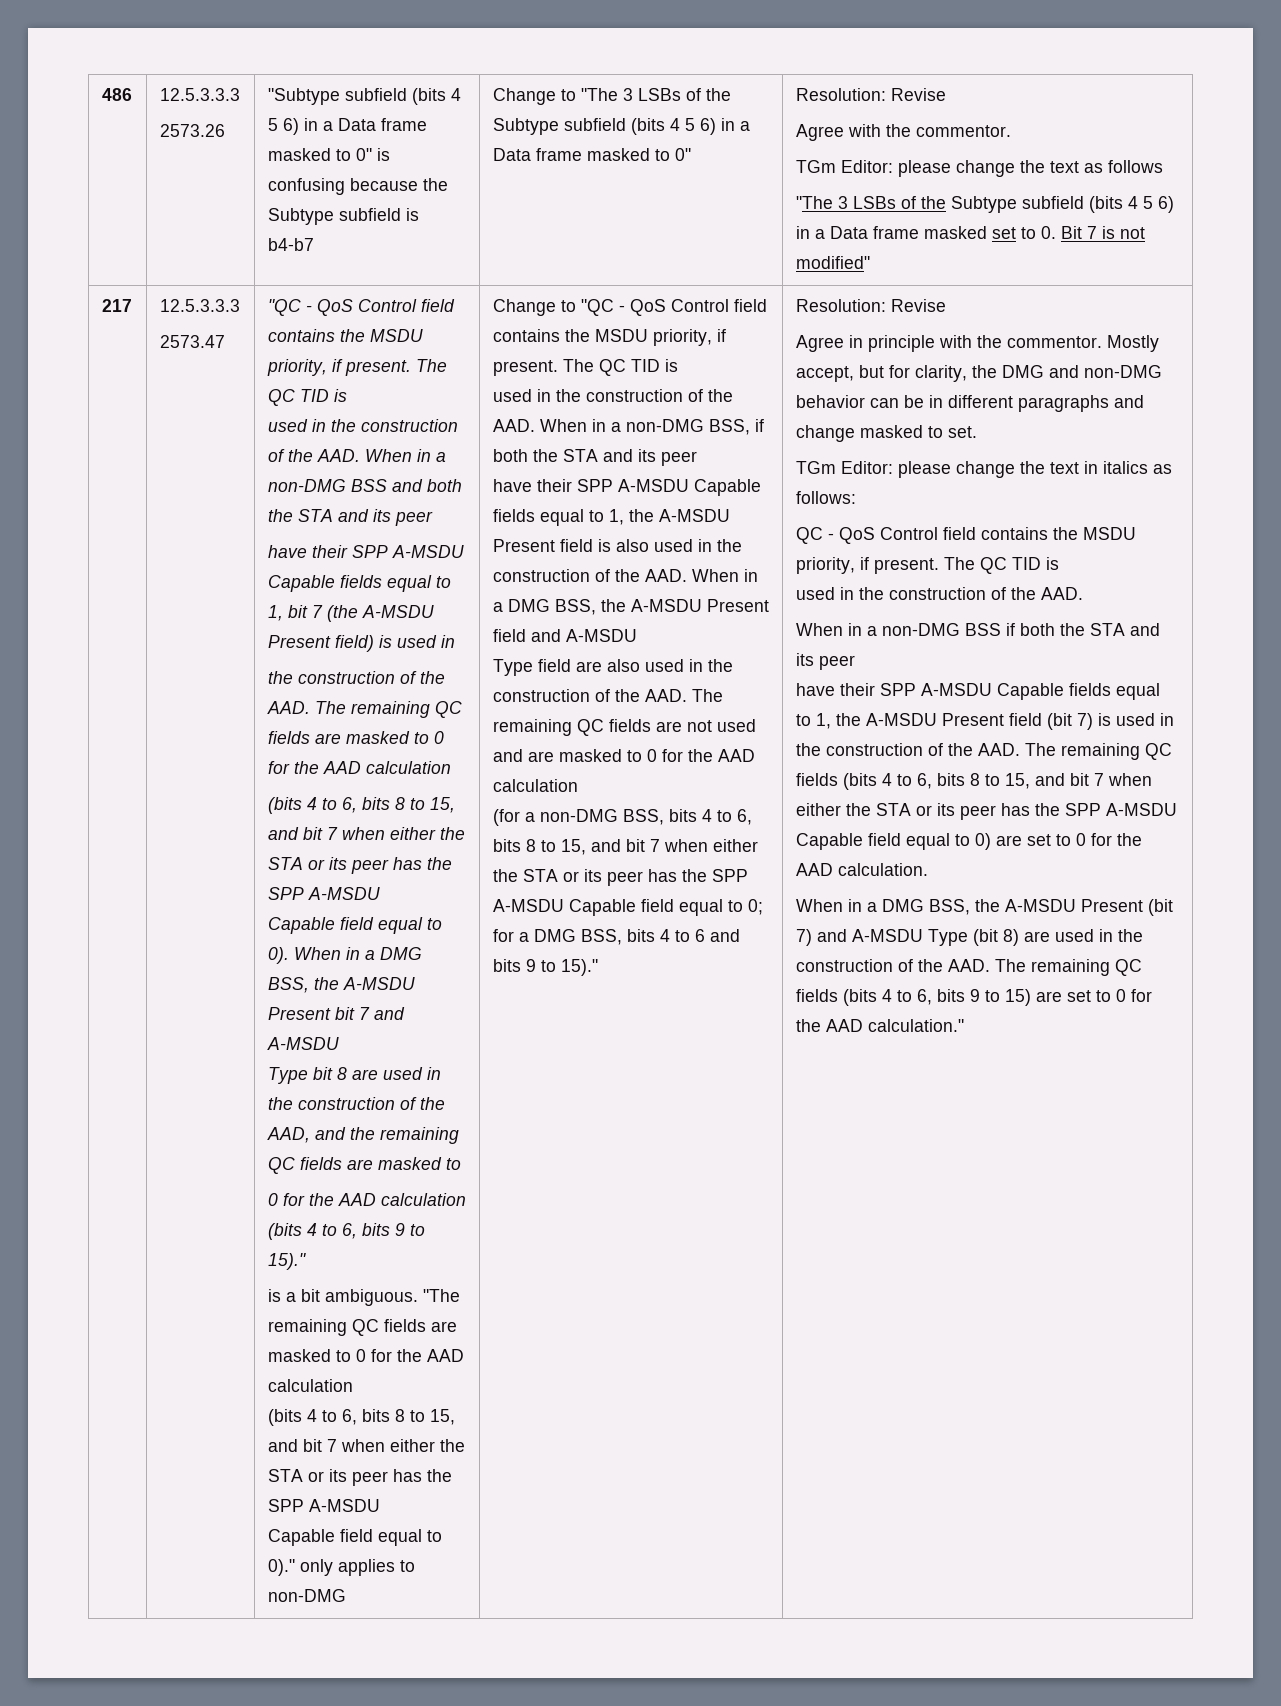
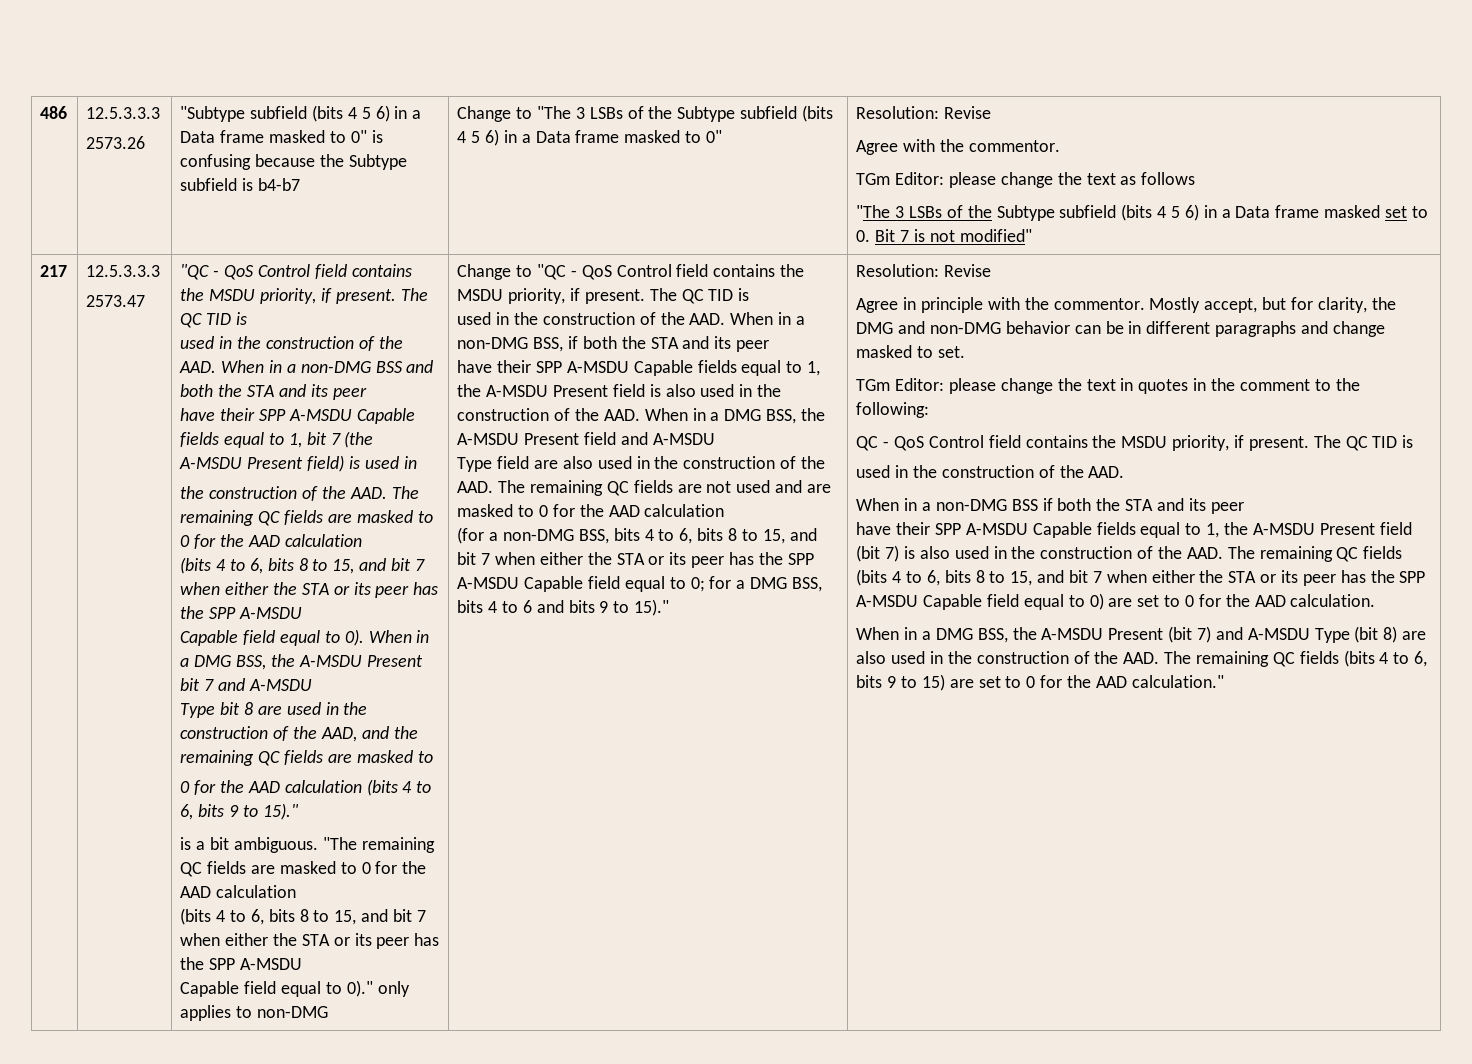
- TGm Editor: please change the text in italics as follows:
+ TGm Editor: please change the text in quotes in the comment to the following:
- have their SPP A-MSDU Capable fields equal to 1, the A-MSDU Present field (bit 7) is used in the construction of the AAD. The remaining QC fields (bits 4 to 6, bits 8 to 15, and bit 7 when either the STA or its peer has the SPP A-MSDU Capable field equal to 0) are set to 0 for the AAD calculation.
+ have their SPP A-MSDU Capable fields equal to 1, the A-MSDU Present field (bit 7) is also used in the construction of the AAD. The remaining QC fields (bits 4 to 6, bits 8 to 15, and bit 7 when either the STA or its peer has the SPP A-MSDU Capable field equal to 0) are set to 0 for the AAD calculation.
- When in a DMG BSS, the A-MSDU Present (bit 7) and A-MSDU Type (bit 8) are used in the construction of the AAD. The remaining QC fields (bits 4 to 6, bits 9 to 15) are set to 0 for the AAD calculation."
+ When in a DMG BSS, the A-MSDU Present (bit 7) and A-MSDU Type (bit 8) are also used in the construction of the AAD. The remaining QC fields (bits 4 to 6, bits 9 to 15) are set to 0 for the AAD calculation."

